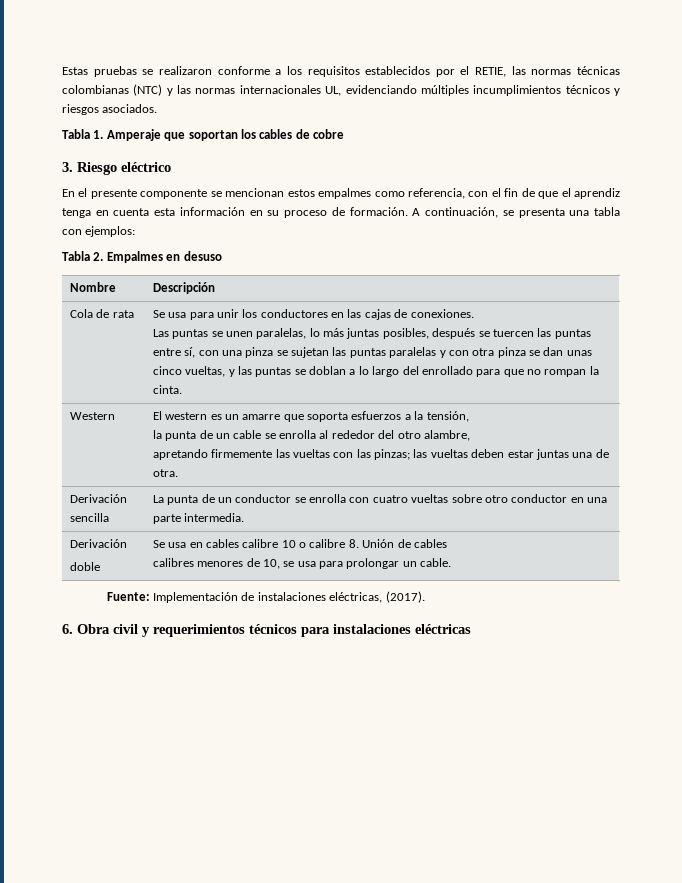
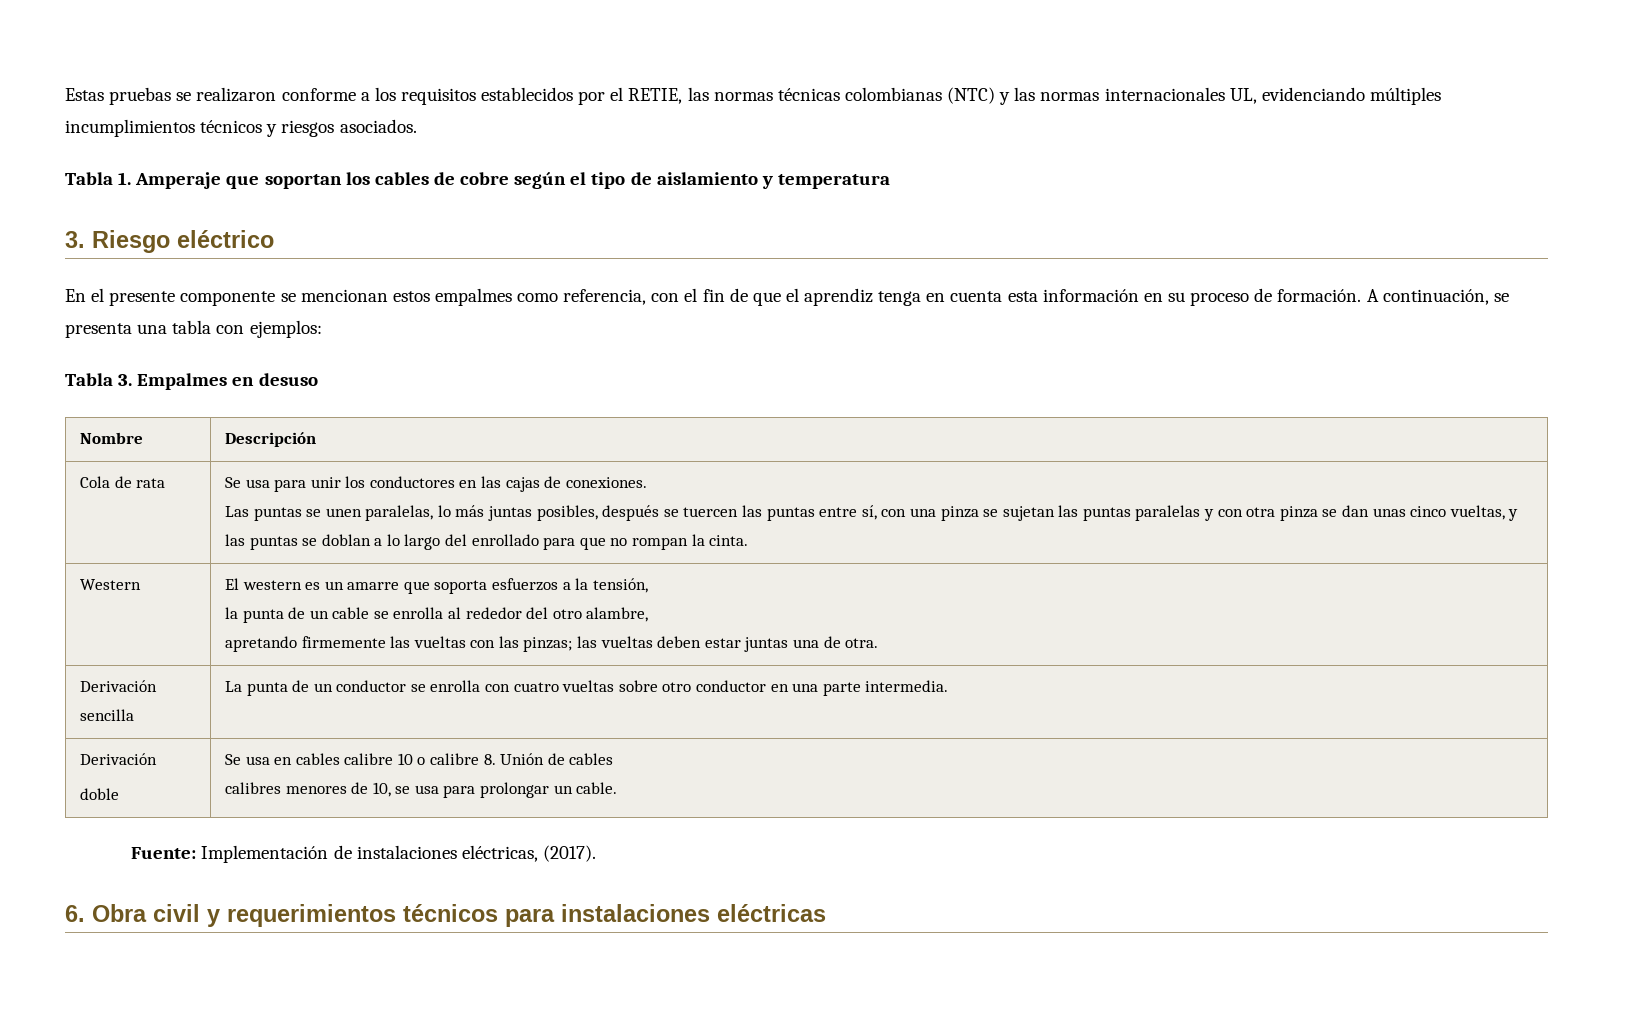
- Tabla 1. Amperaje que soportan los cables de cobre
+ Tabla 1. Amperaje que soportan los cables de cobre según el tipo de aislamiento y temperatura
- Tabla 2. Empalmes en desuso
+ Tabla 3. Empalmes en desuso

